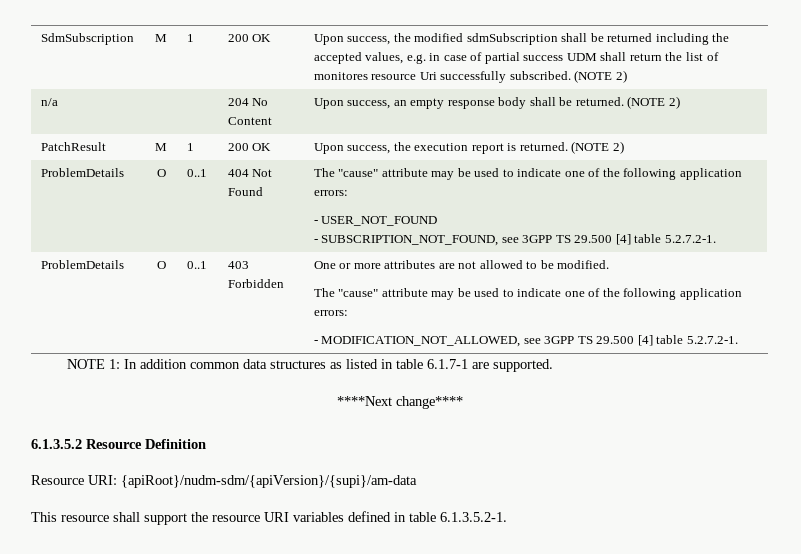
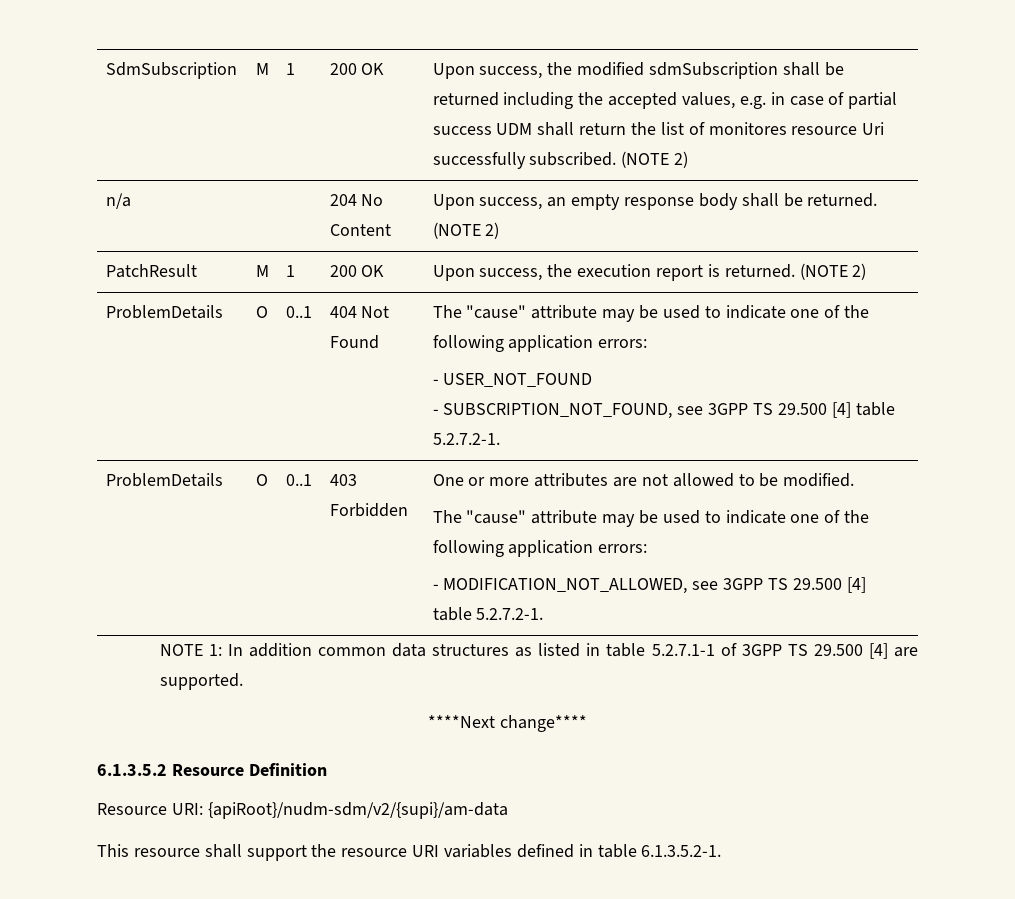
- NOTE 1: In addition common data structures as listed in table 6.1.7-1 are supported.
+ NOTE 1: In addition common data structures as listed in table 5.2.7.1-1 of 3GPP TS 29.500 [4] are supported.
- Resource URI: {apiRoot}/nudm-sdm/{apiVersion}/{supi}/am-data
+ Resource URI: {apiRoot}/nudm-sdm/v2/{supi}/am-data

